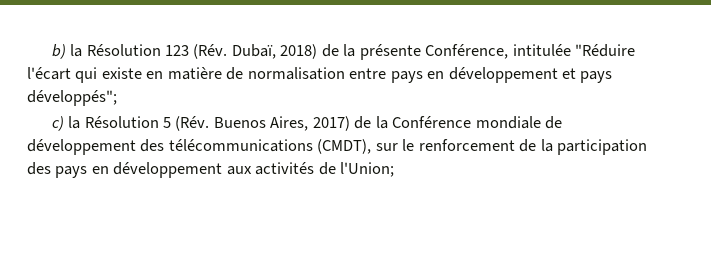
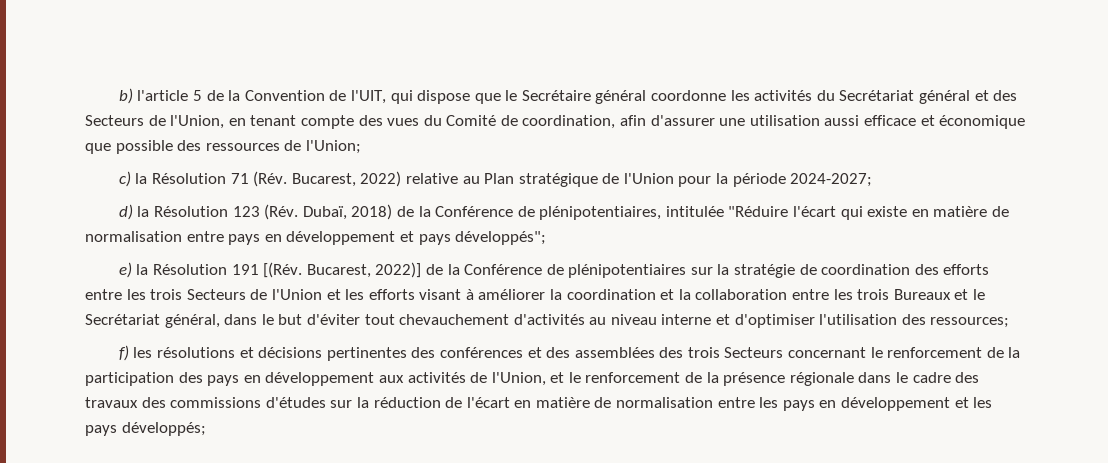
- b) la Résolution 123 (Rév. Dubaï, 2018) de la présente Conférence, intitulée "Réduire l'écart qui existe en matière de normalisation entre pays en développement et pays développés";
+ b) l'article 5 de la Convention de l'UIT, qui dispose que le Secrétaire général coordonne les activités du Secrétariat général et des Secteurs de l'Union, en tenant compte des vues du Comité de coordination, afin d'assurer une utilisation aussi efficace et économique que possible des ressources de l'Union;
+ c) la Résolution 71 (Rév. Bucarest, 2022) relative au Plan stratégique de l'Union pour la période 2024-2027;
+ d) la Résolution 123 (Rév. Dubaï, 2018) de la Conférence de plénipotentiaires, intitulée "Réduire l'écart qui existe en matière de normalisation entre pays en développement et pays développés";
- c) la Résolution 5 (Rév. Buenos Aires, 2017) de la Conférence mondiale de développement des télécommunications (CMDT), sur le renforcement de la participation des pays en développement aux activités de l'Union;
+ e) la Résolution 191 [(Rév. Bucarest, 2022)] de la Conférence de plénipotentiaires sur la stratégie de coordination des efforts entre les trois Secteurs de l'Union et les efforts visant à améliorer la coordination et la collaboration entre les trois Bureaux et le Secrétariat général, dans le but d'éviter tout chevauchement d'activités au niveau interne et d'optimiser l'utilisation des ressources;
+ f) les résolutions et décisions pertinentes des conférences et des assemblées des trois Secteurs concernant le renforcement de la participation des pays en développement aux activités de l'Union, et le renforcement de la présence régionale dans le cadre des travaux des commissions d'études sur la réduction de l'écart en matière de normalisation entre les pays en développement et les pays développés;

